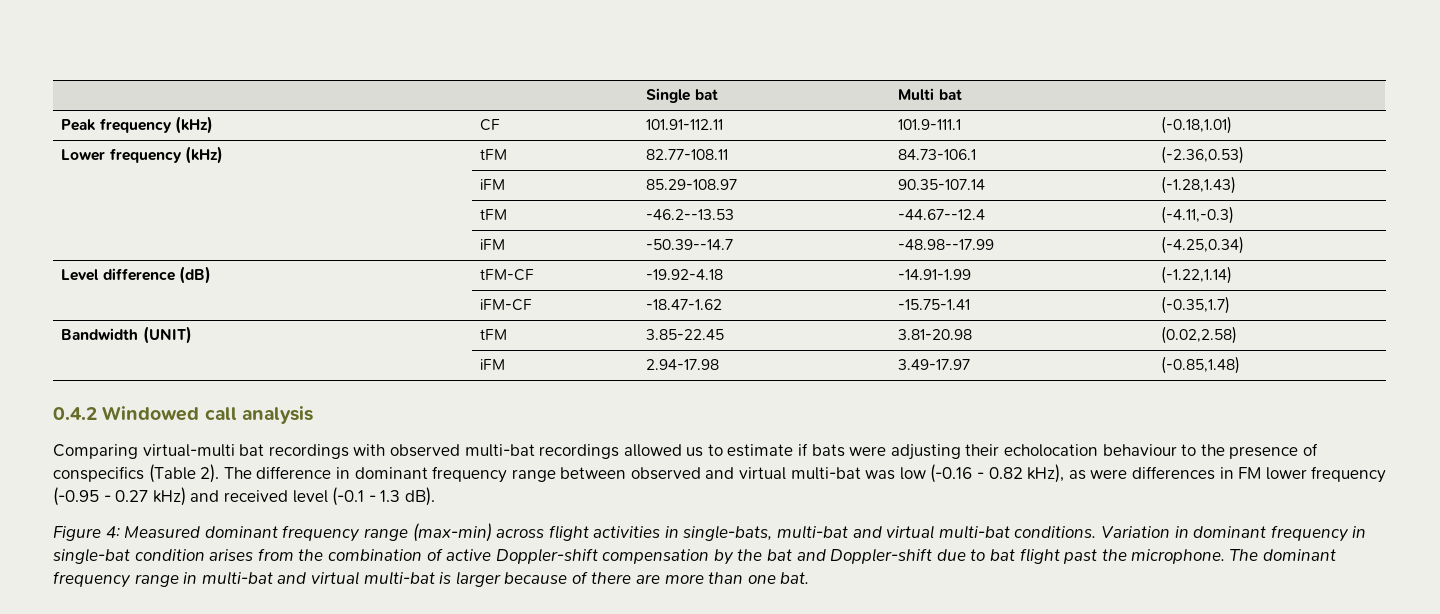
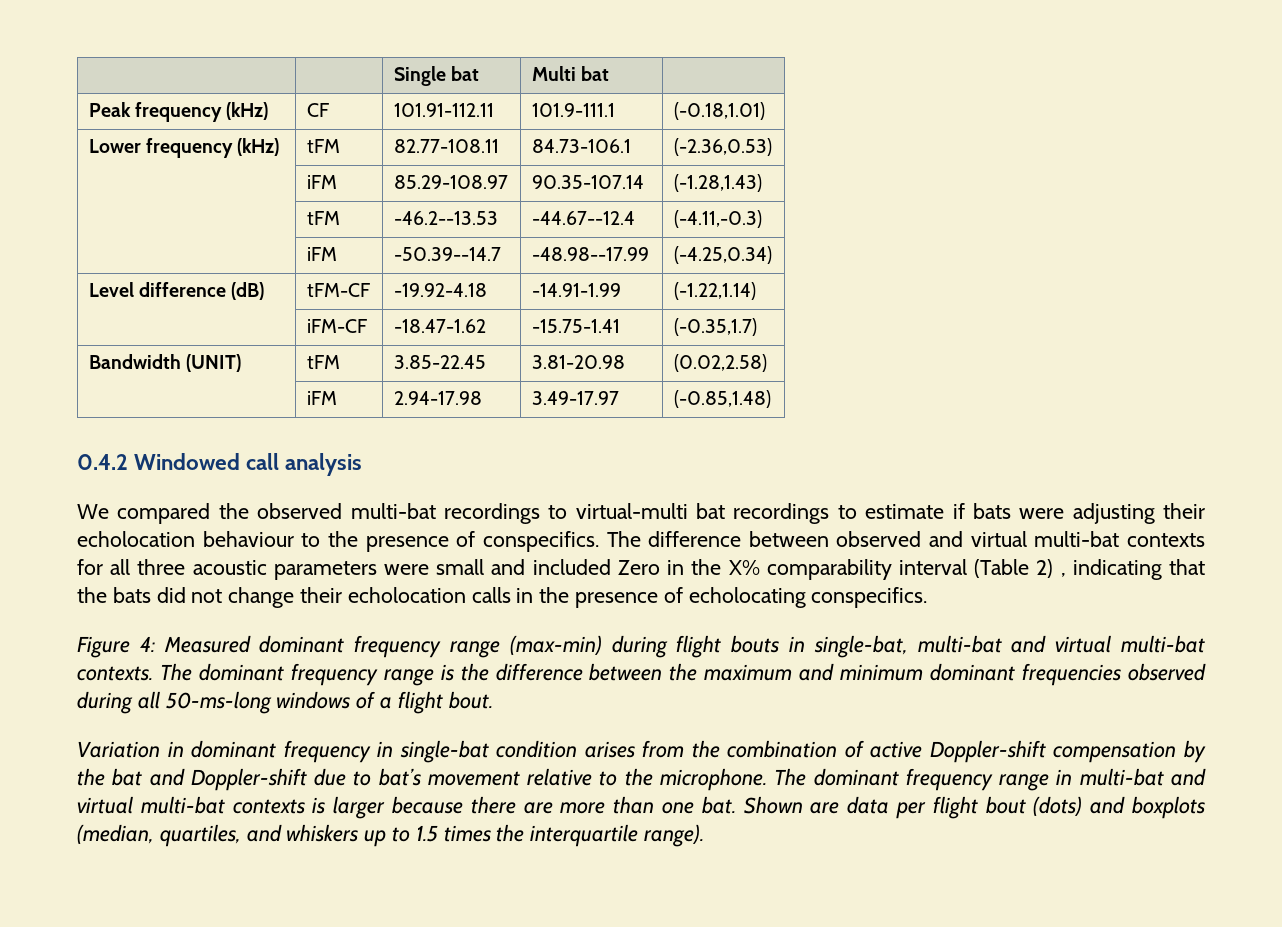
- Comparing virtual-multi bat recordings with observed multi-bat recordings allowed us to estimate if bats were adjusting their echolocation behaviour to the presence of conspecifics (Table 2). The difference in dominant frequency range between observed and virtual multi-bat was low (-0.16 - 0.82 kHz), as were differences in FM lower frequency (-0.95 - 0.27 kHz) and received level (-0.1 - 1.3 dB).
+ We compared the observed multi-bat recordings to virtual-multi bat recordings to estimate if bats were adjusting their echolocation behaviour to the presence of conspecifics. The difference between observed and virtual multi-bat contexts for all three acoustic parameters were small and included Zero in the X% comparability interval (Table 2) , indicating that the bats did not change their echolocation calls in the presence of echolocating conspecifics.
- Figure 4: Measured dominant frequency range (max-min) across flight activities in single-bats, multi-bat and virtual multi-bat conditions. Variation in dominant frequency in single-bat condition arises from the combination of active Doppler-shift compensation by the bat and Doppler-shift due to bat flight past the microphone.
+ Figure 4: Measured dominant frequency range (max-min) during flight bouts in single-bat, multi-bat and virtual multi-bat contexts. The dominant frequency range is the difference between the maximum and minimum dominant frequencies observed during all 50-ms-long windows of a flight bout.
+ Variation in dominant frequency in single-bat condition arises from the combination of active Doppler-shift compensation by the bat and Doppler-shift due to bat’s movement relative to the microphone.
- The dominant frequency range in multi-bat and virtual multi-bat is larger because of there are more than one bat.
+ The dominant frequency range in multi-bat and virtual multi-bat contexts is larger because there are more than one bat.
+ Shown are data per flight bout (dots) and boxplots (median, quartiles, and whiskers up to 1.5 times the interquartile range).

